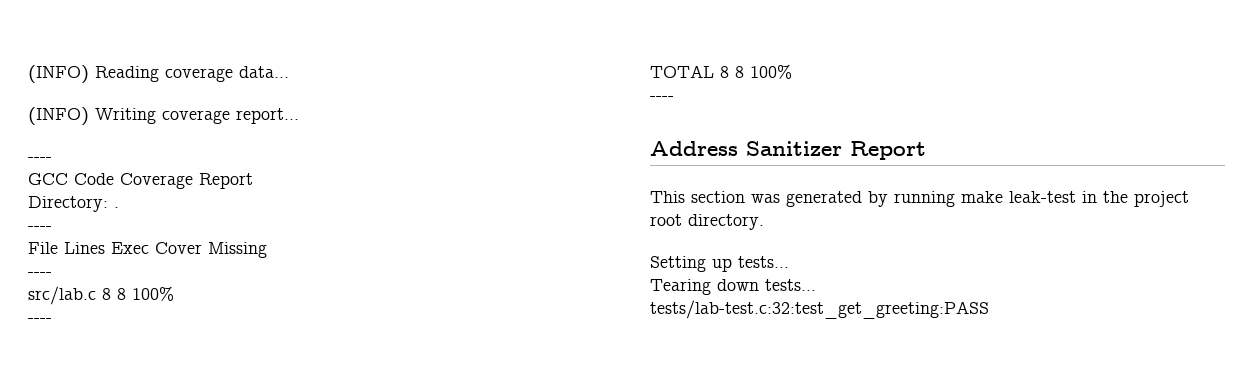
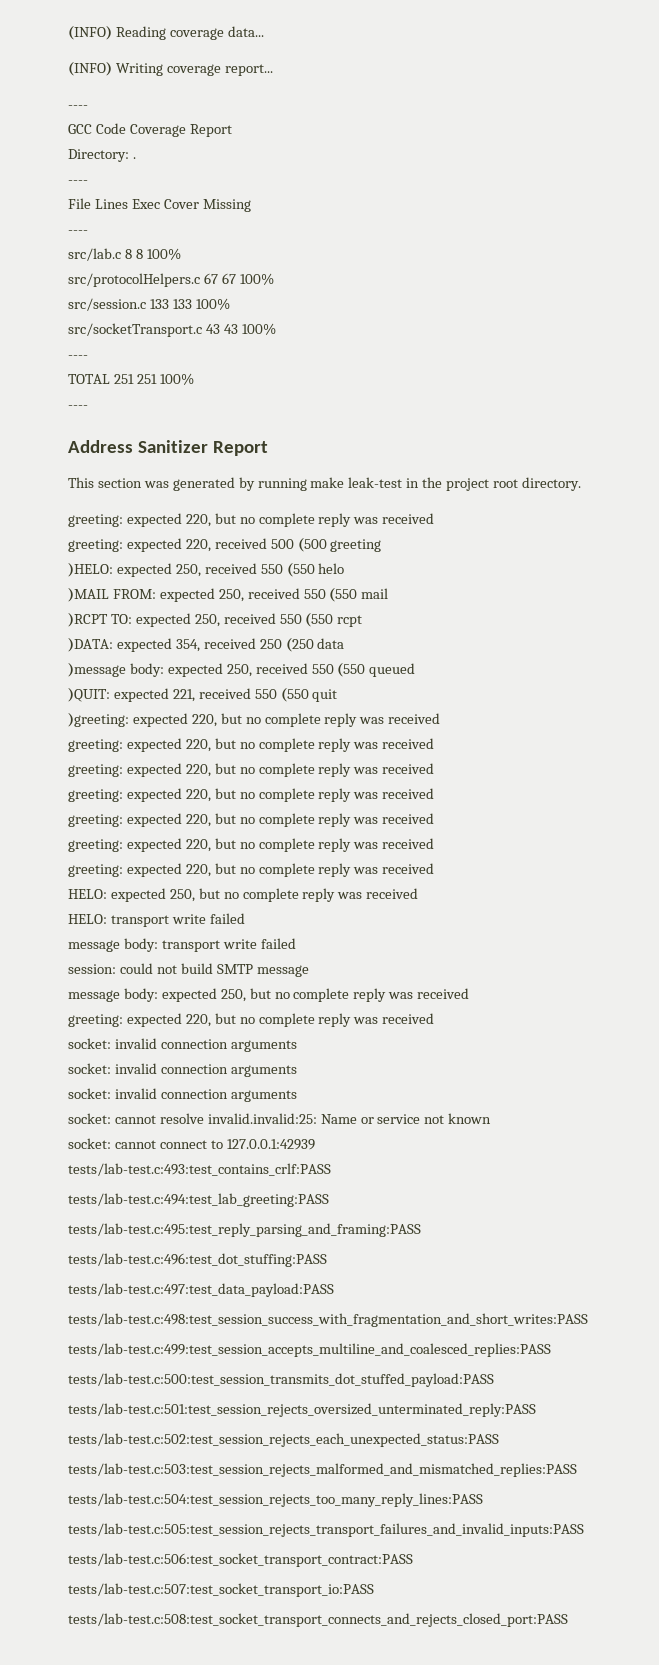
+ src/protocolHelpers.c 67 67 100%
+ src/session.c 133 133 100%
+ src/socketTransport.c 43 43 100%
- TOTAL 8 8 100%
+ TOTAL 251 251 100%
  This section was generated by running make leak-test in the project root directory.
- Setting up tests...
- Tearing down tests...
- tests/lab-test.c:32:test_get_greeting:PASS
+ greeting: expected 220, but no complete reply was received
+ greeting: expected 220, received 500 (500 greeting
+ )HELO: expected 250, received 550 (550 helo
+ )MAIL FROM: expected 250, received 550 (550 mail
+ )RCPT TO: expected 250, received 550 (550 rcpt
+ )DATA: expected 354, received 250 (250 data
+ )message body: expected 250, received 550 (550 queued
+ )QUIT: expected 221, received 550 (550 quit
+ )greeting: expected 220, but no complete reply was received
+ greeting: expected 220, but no complete reply was received
+ greeting: expected 220, but no complete reply was received
+ greeting: expected 220, but no complete reply was received
+ greeting: expected 220, but no complete reply was received
+ greeting: expected 220, but no complete reply was received
+ greeting: expected 220, but no complete reply was received
+ HELO: expected 250, but no complete reply was received
+ HELO: transport write failed
+ message body: transport write failed
+ session: could not build SMTP message
+ message body: expected 250, but no complete reply was received
+ greeting: expected 220, but no complete reply was received
+ socket: invalid connection arguments
+ socket: invalid connection arguments
+ socket: invalid connection arguments
+ socket: cannot resolve invalid.invalid:25: Name or service not known
+ socket: cannot connect to 127.0.0.1:42939
+ tests/lab-test.c:493:test_contains_crlf:PASS
+ tests/lab-test.c:494:test_lab_greeting:PASS
+ tests/lab-test.c:495:test_reply_parsing_and_framing:PASS
+ tests/lab-test.c:496:test_dot_stuffing:PASS
+ tests/lab-test.c:497:test_data_payload:PASS
+ tests/lab-test.c:498:test_session_success_with_fragmentation_and_short_writes:PASS
+ tests/lab-test.c:499:test_session_accepts_multiline_and_coalesced_replies:PASS
+ tests/lab-test.c:500:test_session_transmits_dot_stuffed_payload:PASS
+ tests/lab-test.c:501:test_session_rejects_oversized_unterminated_reply:PASS
+ tests/lab-test.c:502:test_session_rejects_each_unexpected_status:PASS
+ tests/lab-test.c:503:test_session_rejects_malformed_and_mismatched_replies:PASS
+ tests/lab-test.c:504:test_session_rejects_too_many_reply_lines:PASS
+ tests/lab-test.c:505:test_session_rejects_transport_failures_and_invalid_inputs:PASS
+ tests/lab-test.c:506:test_socket_transport_contract:PASS
+ tests/lab-test.c:507:test_socket_transport_io:PASS
+ tests/lab-test.c:508:test_socket_transport_connects_and_rejects_closed_port:PASS

